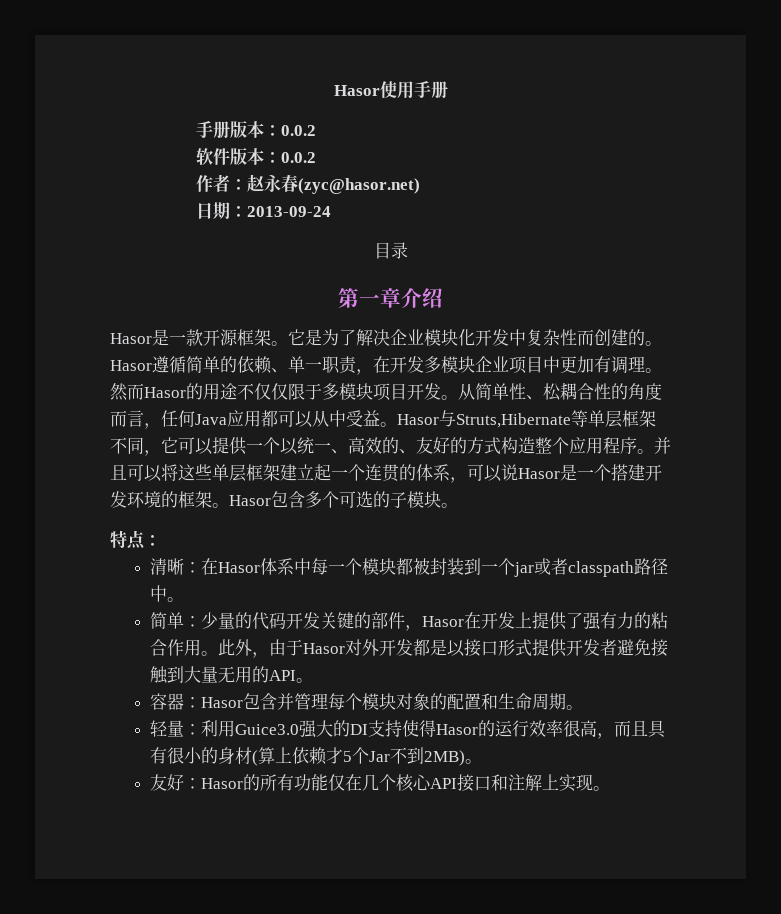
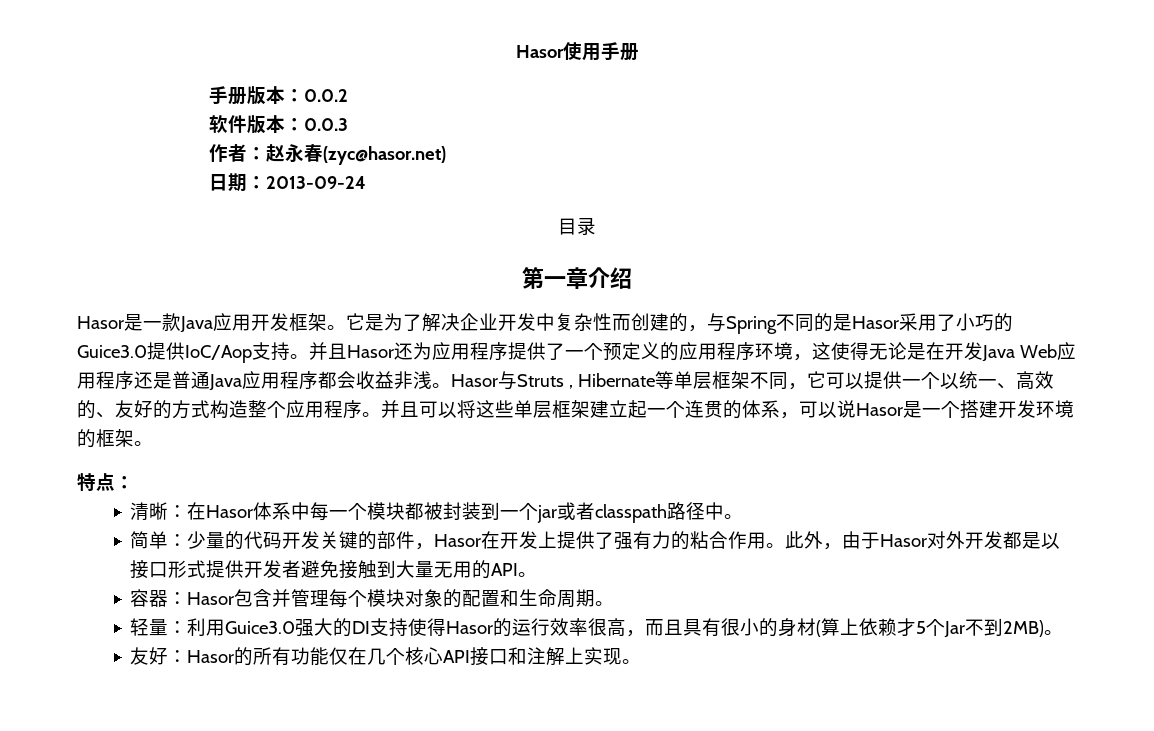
- 软件版本：0.0.2
+ 软件版本：0.0.3
- Hasor是一款开源框架。
+ Hasor是一款Java应用开发框架。
- 它是为了解决企业模块化开发中复杂性而创建的。Hasor遵循简单的依赖、单一职责，在开发多模块企业项目中更加有调理。然而Hasor的用途不仅仅限于多模块项目开发。从简单性、松耦合性的角度而言，任何Java应用都可以从中受益。Hasor与Struts,Hibernate等单层框架不同，它可以提供一个以统一、高效的、友好的方式构造整个应用程序。
+ 它是为了解决企业开发中复杂性而创建的，与Spring不同的是Hasor采用了小巧的Guice3.0提供IoC/Aop支持。并且Hasor还为应用程序提供了一个预定义的应用程序环境，这使得无论是在开发Java Web应用程序还是普通Java应用程序都会收益非浅。Hasor与Struts , Hibernate等单层框架不同，它可以提供一个以统一、高效的、友好的方式构造整个应用程序。
- Hasor包含多个可选的子模块。

